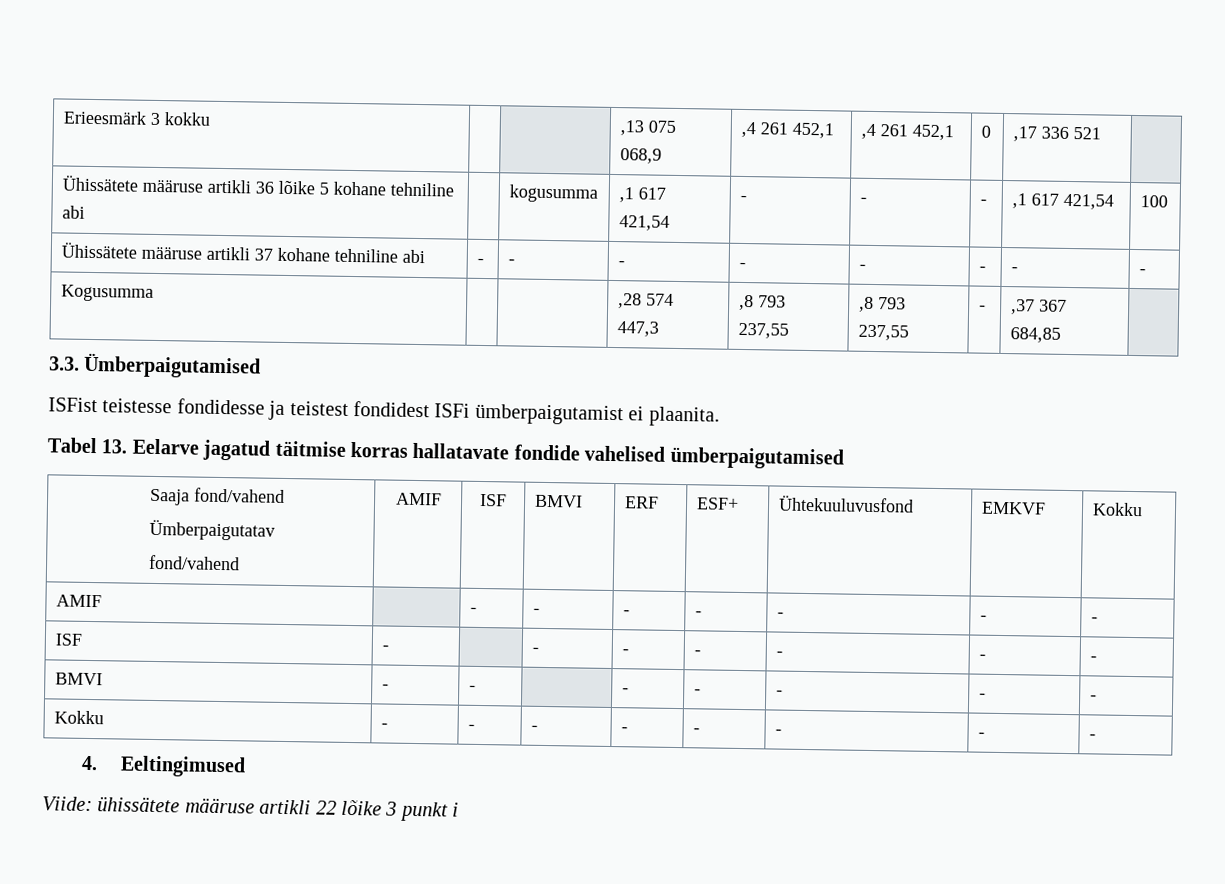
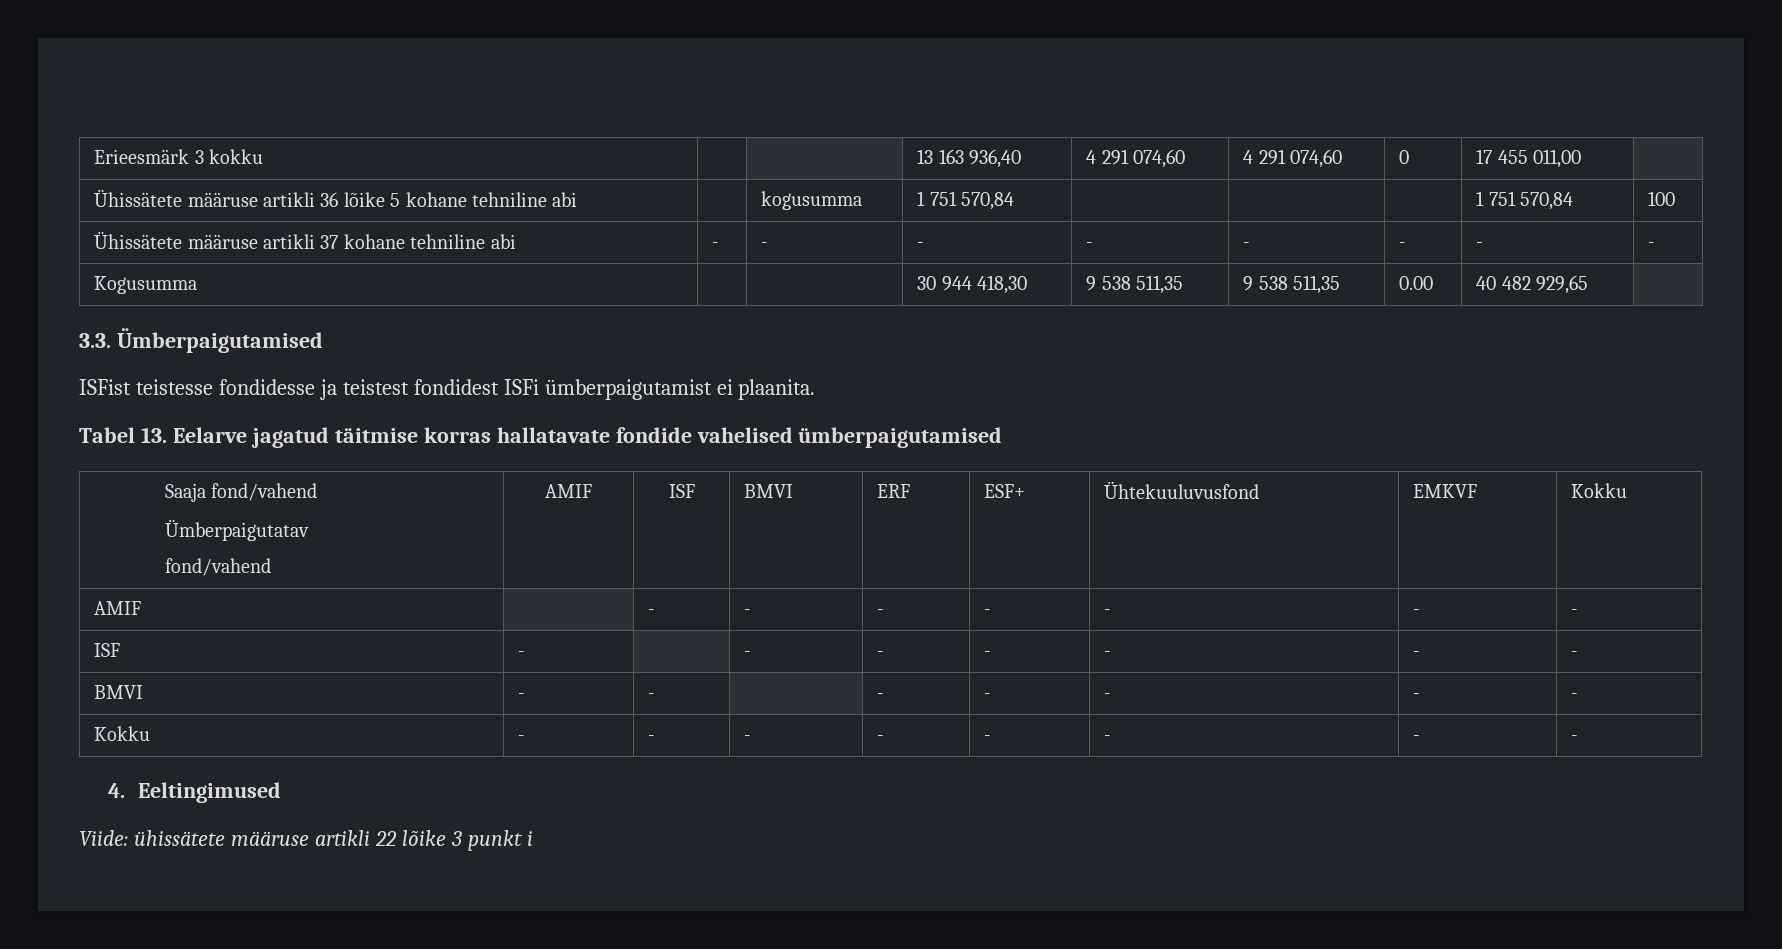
- Erieesmärk 3 kokku | | | ,13 075 068,9 | ,4 261 452,1 | ,4 261 452,1 | 0 | ,17 336 521 |
+ Erieesmärk 3 kokku | | | 13 163 936,40 | 4 291 074,60 | 4 291 074,60 | 0 | 17 455 011,00 |
- Ühissätete määruse artikli 36 lõike 5 kohane tehniline abi | | kogusumma | ,1 617 421,54 | - | - | - | ,1 617 421,54 | 100
+ Ühissätete määruse artikli 36 lõike 5 kohane tehniline abi | | kogusumma | 1 751 570,84 | | | | 1 751 570,84 | 100
- Kogusumma | | | ,28 574 447,3 | ,8 793 237,55 | ,8 793 237,55 | - | ,37 367 684,85 |
+ Kogusumma | | | 30 944 418,30 | 9 538 511,35 | 9 538 511,35 | 0.00 | 40 482 929,65 |

